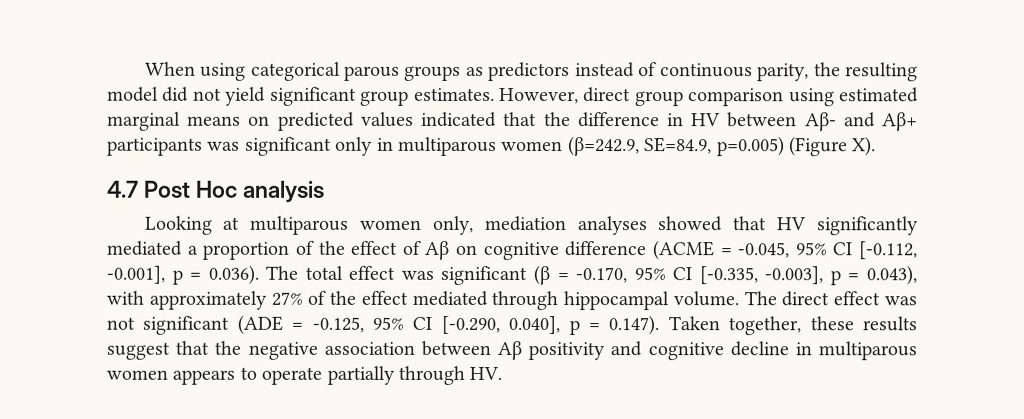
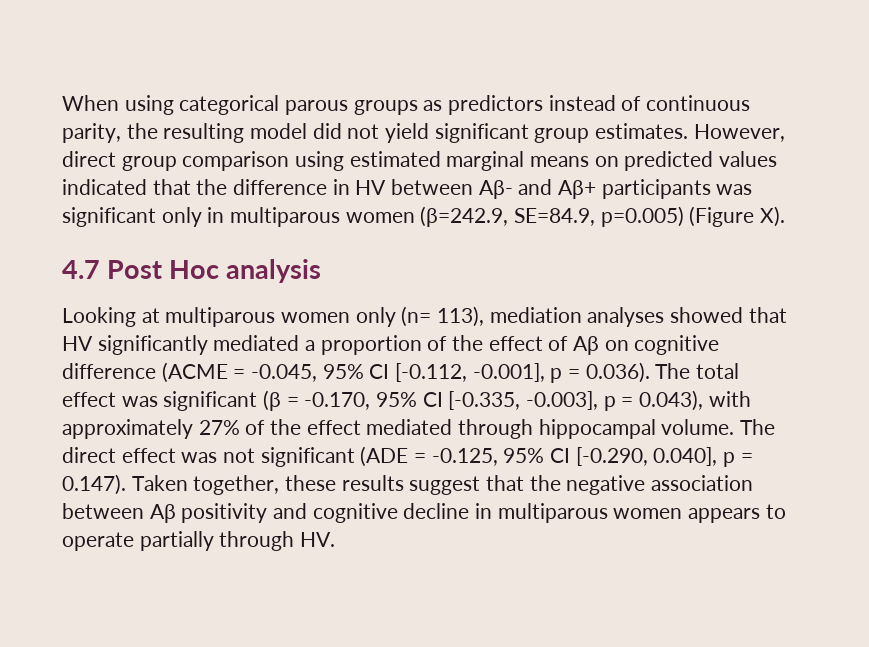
- Looking at multiparous women only, mediation analyses showed that HV significantly mediated a proportion of the effect of Aβ on cognitive difference (ACME = -0.045, 95% CI [-0.112, -0.001], p = 0.036). The total effect was significant (β = -0.170, 95% CI [-0.335, -0.003], p = 0.043), with approximately 27% of the effect mediated through hippocampal volume.
+ Looking at multiparous women only (n= 113), mediation analyses showed that HV significantly mediated a proportion of the effect of Aβ on cognitive difference (ACME = -0.045, 95% CI [-0.112, -0.001], p = 0.036). The total effect was significant (β = -0.170, 95% CI [-0.335, -0.003], p = 0.043), with approximately 27% of the effect mediated through hippocampal volume.

